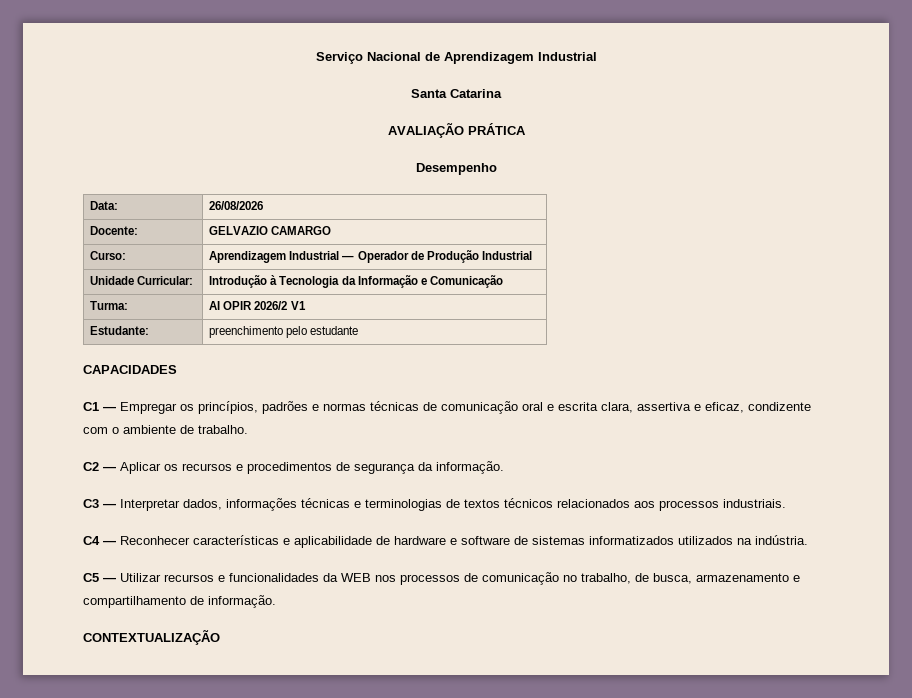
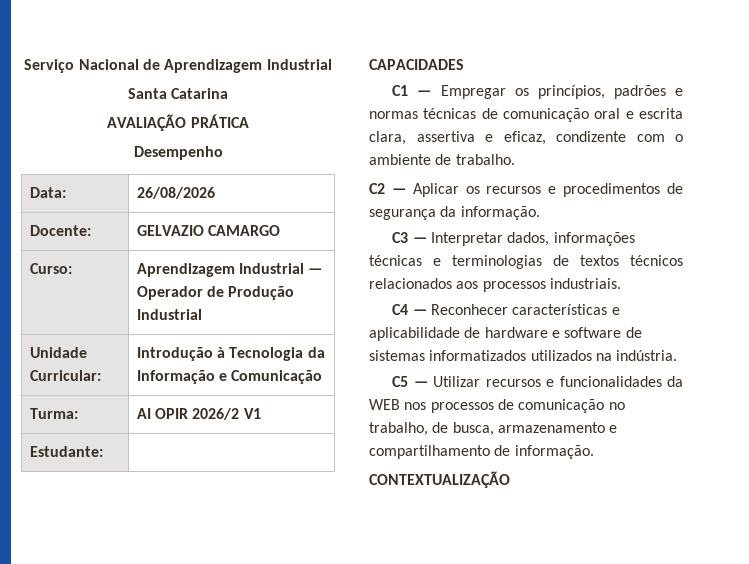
- Estudante: | preenchimento pelo estudante
+ Estudante: |

